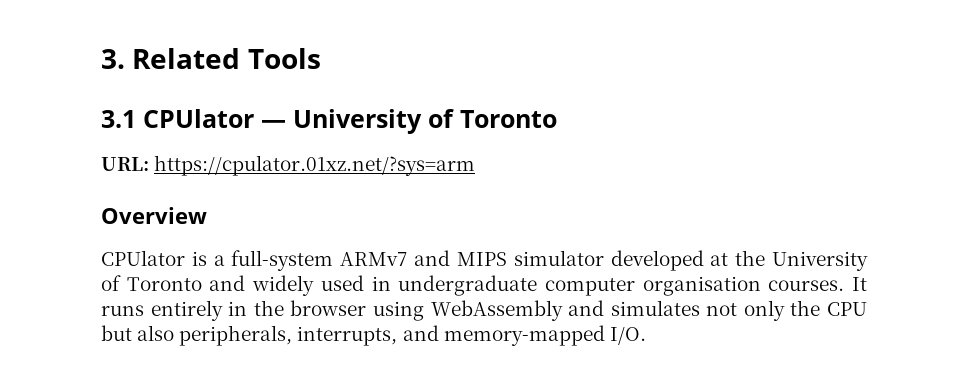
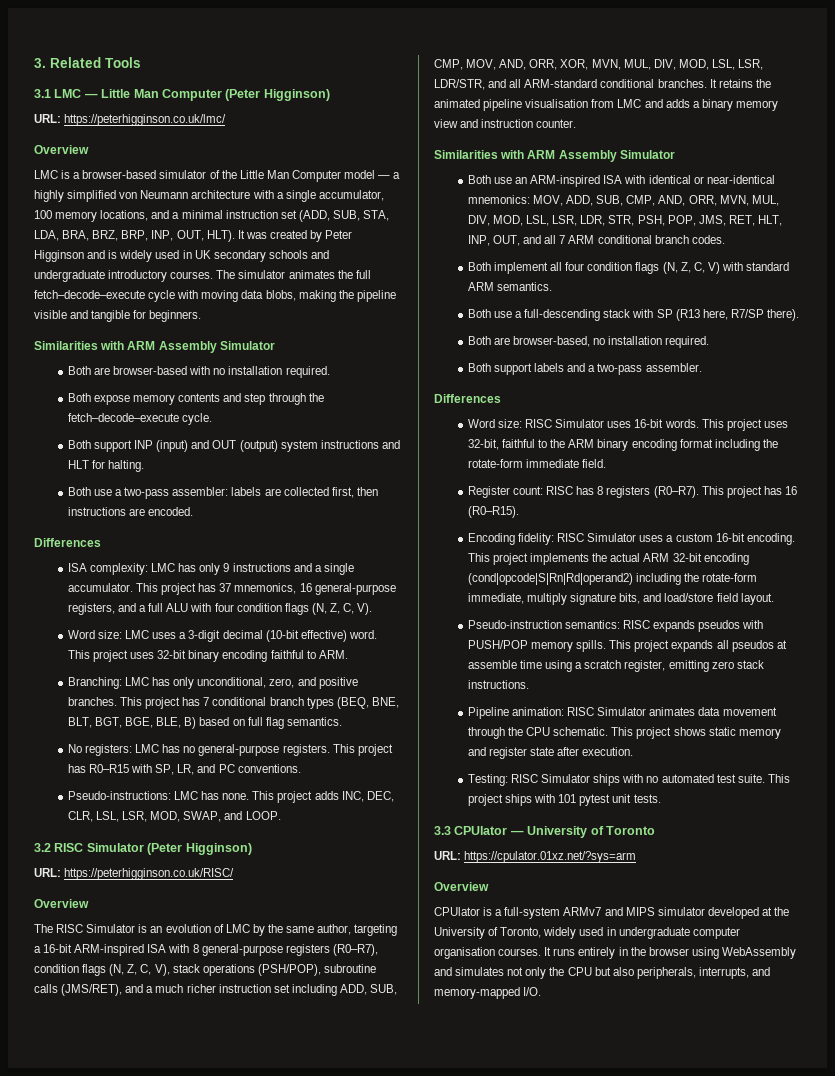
- 3.1 CPUlator — University of Toronto
+ 3.1 LMC — Little Man Computer (Peter Higginson)
+ URL: https://peterhigginson.co.uk/lmc/
+ Overview
+ LMC is a browser-based simulator of the Little Man Computer model — a highly simplified von Neumann architecture with a single accumulator, 100 memory locations, and a minimal instruction set (ADD, SUB, STA, LDA, BRA, BRZ, BRP, INP, OUT, HLT). It was created by Peter Higginson and is widely used in UK secondary schools and undergraduate introductory courses. The simulator animates the full fetch–decode–execute cycle with moving data blobs, making the pipeline visible and tangible for beginners.
+ Similarities with ARM Assembly Simulator
+ Both are browser-based with no installation required.
+ Both expose memory contents and step through the fetch–decode–execute cycle.
+ Both support INP (input) and OUT (output) system instructions and HLT for halting.
+ Both use a two-pass assembler: labels are collected first, then instructions are encoded.
+ Differences
+ ISA complexity: LMC has only 9 instructions and a single accumulator. This project has 37 mnemonics, 16 general-purpose registers, and a full ALU with four condition flags (N, Z, C, V).
+ Word size: LMC uses a 3-digit decimal (10-bit effective) word. This project uses 32-bit binary encoding faithful to ARM.
+ Branching: LMC has only unconditional, zero, and positive branches. This project has 7 conditional branch types (BEQ, BNE, BLT, BGT, BGE, BLE, B) based on full flag semantics.
+ No registers: LMC has no general-purpose registers. This project has R0–R15 with SP, LR, and PC conventions.
+ Pseudo-instructions: LMC has none. This project adds INC, DEC, CLR, LSL, LSR, MOD, SWAP, and LOOP.
+ 3.2 RISC Simulator (Peter Higginson)
+ URL: https://peterhigginson.co.uk/RISC/
+ Overview
+ The RISC Simulator is an evolution of LMC by the same author, targeting a 16-bit ARM-inspired ISA with 8 general-purpose registers (R0–R7), condition flags (N, Z, C, V), stack operations (PSH/POP), subroutine calls (JMS/RET), and a much richer instruction set including ADD, SUB, CMP, MOV, AND, ORR, XOR, MVN, MUL, DIV, MOD, LSL, LSR, LDR/STR, and all ARM-standard conditional branches. It retains the animated pipeline visualisation from LMC and adds a binary memory view and instruction counter.
+ Similarities with ARM Assembly Simulator
+ Both use an ARM-inspired ISA with identical or near-identical mnemonics: MOV, ADD, SUB, CMP, AND, ORR, MVN, MUL, DIV, MOD, LSL, LSR, LDR, STR, PSH, POP, JMS, RET, HLT, INP, OUT, and all 7 ARM conditional branch codes.
+ Both implement all four condition flags (N, Z, C, V) with standard ARM semantics.
+ Both use a full-descending stack with SP (R13 here, R7/SP there).
+ Both are browser-based, no installation required.
+ Both support labels and a two-pass assembler.
+ Differences
+ Word size: RISC Simulator uses 16-bit words. This project uses 32-bit, faithful to the ARM binary encoding format including the rotate-form immediate field.
+ Register count: RISC has 8 registers (R0–R7). This project has 16 (R0–R15).
+ Encoding fidelity: RISC Simulator uses a custom 16-bit encoding. This project implements the actual ARM 32-bit encoding (cond|opcode|S|Rn|Rd|operand2) including the rotate-form immediate, multiply signature bits, and load/store field layout.
+ Pseudo-instruction semantics: RISC expands pseudos with PUSH/POP memory spills. This project expands all pseudos at assemble time using a scratch register, emitting zero stack instructions.
+ Pipeline animation: RISC Simulator animates data movement through the CPU schematic. This project shows static memory and register state after execution.
+ Testing: RISC Simulator ships with no automated test suite. This project ships with 101 pytest unit tests.
+ 3.3 CPUlator — University of Toronto
- CPUlator is a full-system ARMv7 and MIPS simulator developed at the University of Toronto and widely used in undergraduate computer organisation courses.
+ CPUlator is a full-system ARMv7 and MIPS simulator developed at the University of Toronto, widely used in undergraduate computer organisation courses.

